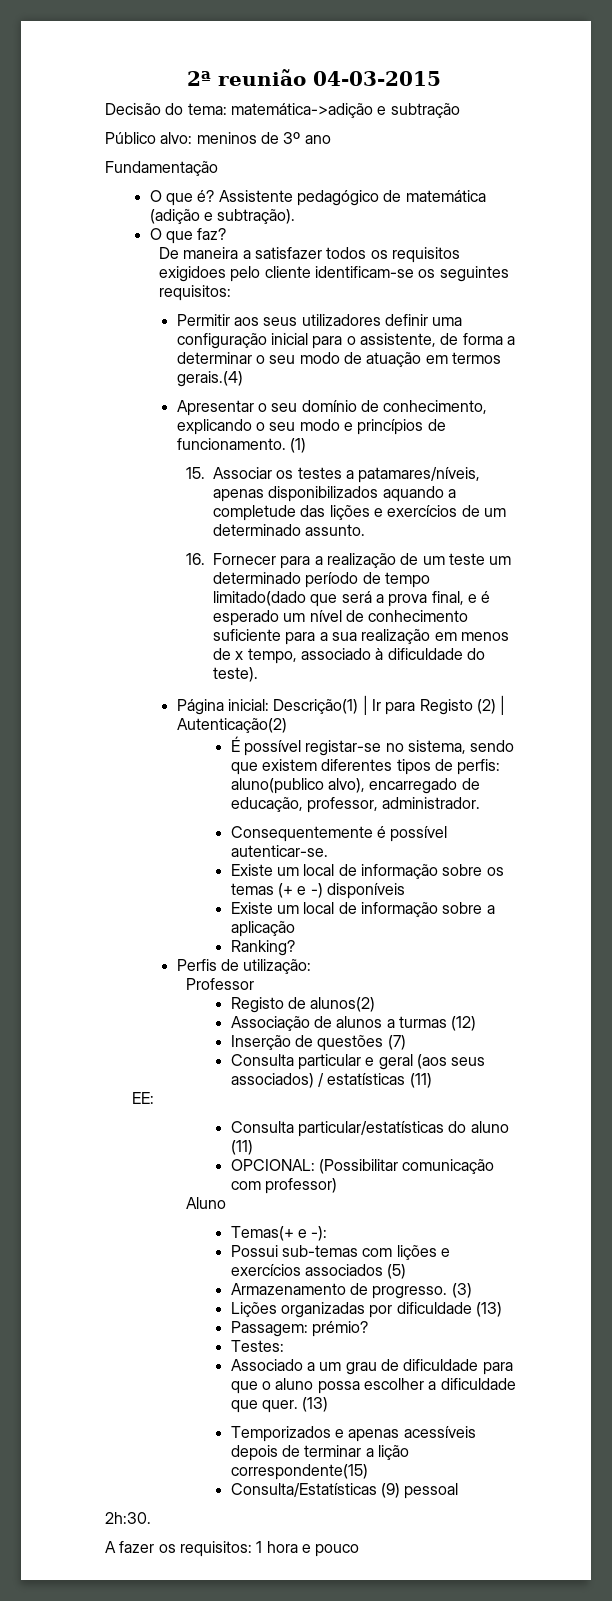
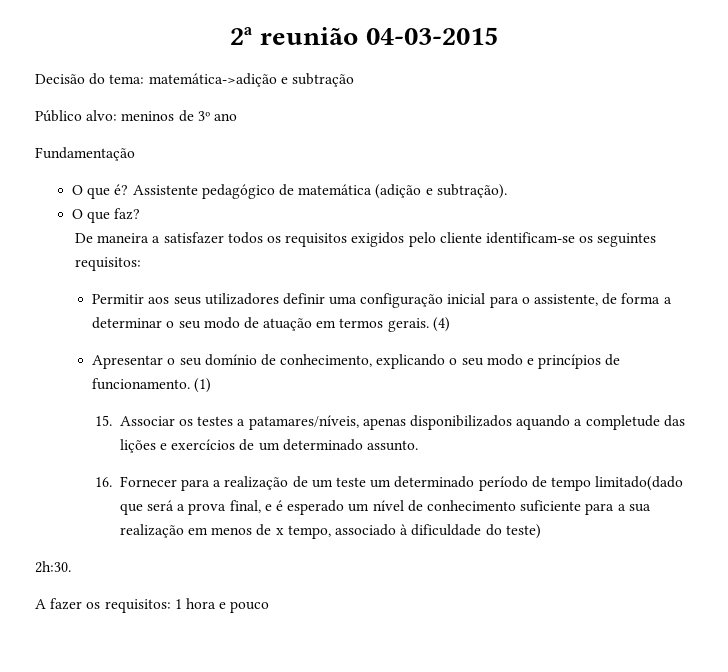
- De maneira a satisfazer todos os requisitos exigidoes pelo cliente identificam-se os seguintes requisitos:
+ De maneira a satisfazer todos os requisitos exigidos pelo cliente identificam-se os seguintes requisitos:
- Permitir aos seus utilizadores definir uma configuração inicial para o assistente, de forma a determinar o seu modo de atuação em termos gerais.(4)
+ Permitir aos seus utilizadores definir uma configuração inicial para o assistente, de forma a determinar o seu modo de atuação em termos gerais. (4)
- 16. Fornecer para a realização de um teste um determinado período de tempo limitado(dado que será a prova final, e é esperado um nível de conhecimento suficiente para a sua realização em menos de x tempo, associado à dificuldade do teste).
- Página inicial: Descrição(1) | Ir para Registo (2) | Autenticação(2)
- É possível registar-se no sistema, sendo que existem diferentes tipos de perfis: aluno(publico alvo), encarregado de educação, professor, administrador.
- Consequentemente é possível autenticar-se.
- Existe um local de informação sobre os temas (+ e -) disponíveis
- Existe um local de informação sobre a aplicação
- Ranking?
- Perfis de utilização:
- Professor
- Registo de alunos(2)
- Associação de alunos a turmas (12)
- Inserção de questões (7)
- Consulta particular e geral (aos seus associados) / estatísticas (11)
- EE:
- Consulta particular/estatísticas do aluno (11)
- OPCIONAL: (Possibilitar comunicação com professor)
- Aluno
- Temas(+ e -):
- Possui sub-temas com lições e exercícios associados (5)
- Armazenamento de progresso. (3)
- Lições organizadas por dificuldade (13)
- Passagem: prémio?
- Testes:
- Associado a um grau de dificuldade para que o aluno possa escolher a dificuldade que quer. (13)
- Temporizados e apenas acessíveis depois de terminar a lição correspondente(15)
- Consulta/Estatísticas (9) pessoal
+ 16. Fornecer para a realização de um teste um determinado período de tempo limitado(dado que será a prova final, e é esperado um nível de conhecimento suficiente para a sua realização em menos de x tempo, associado à dificuldade do teste)

